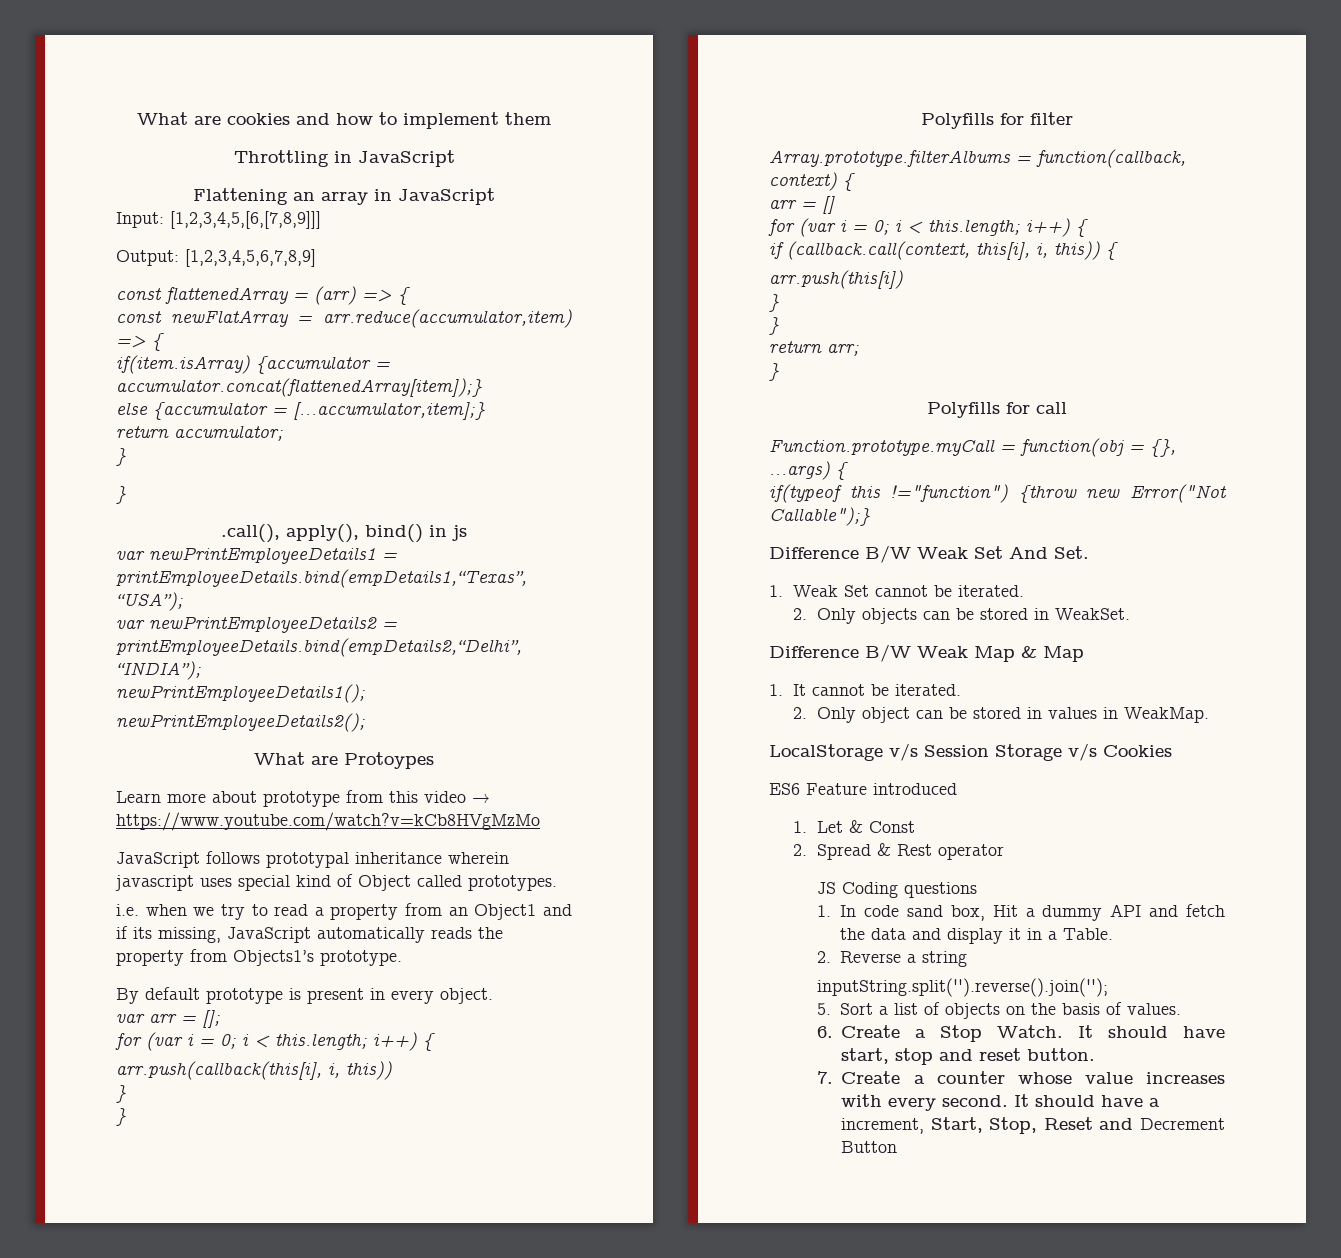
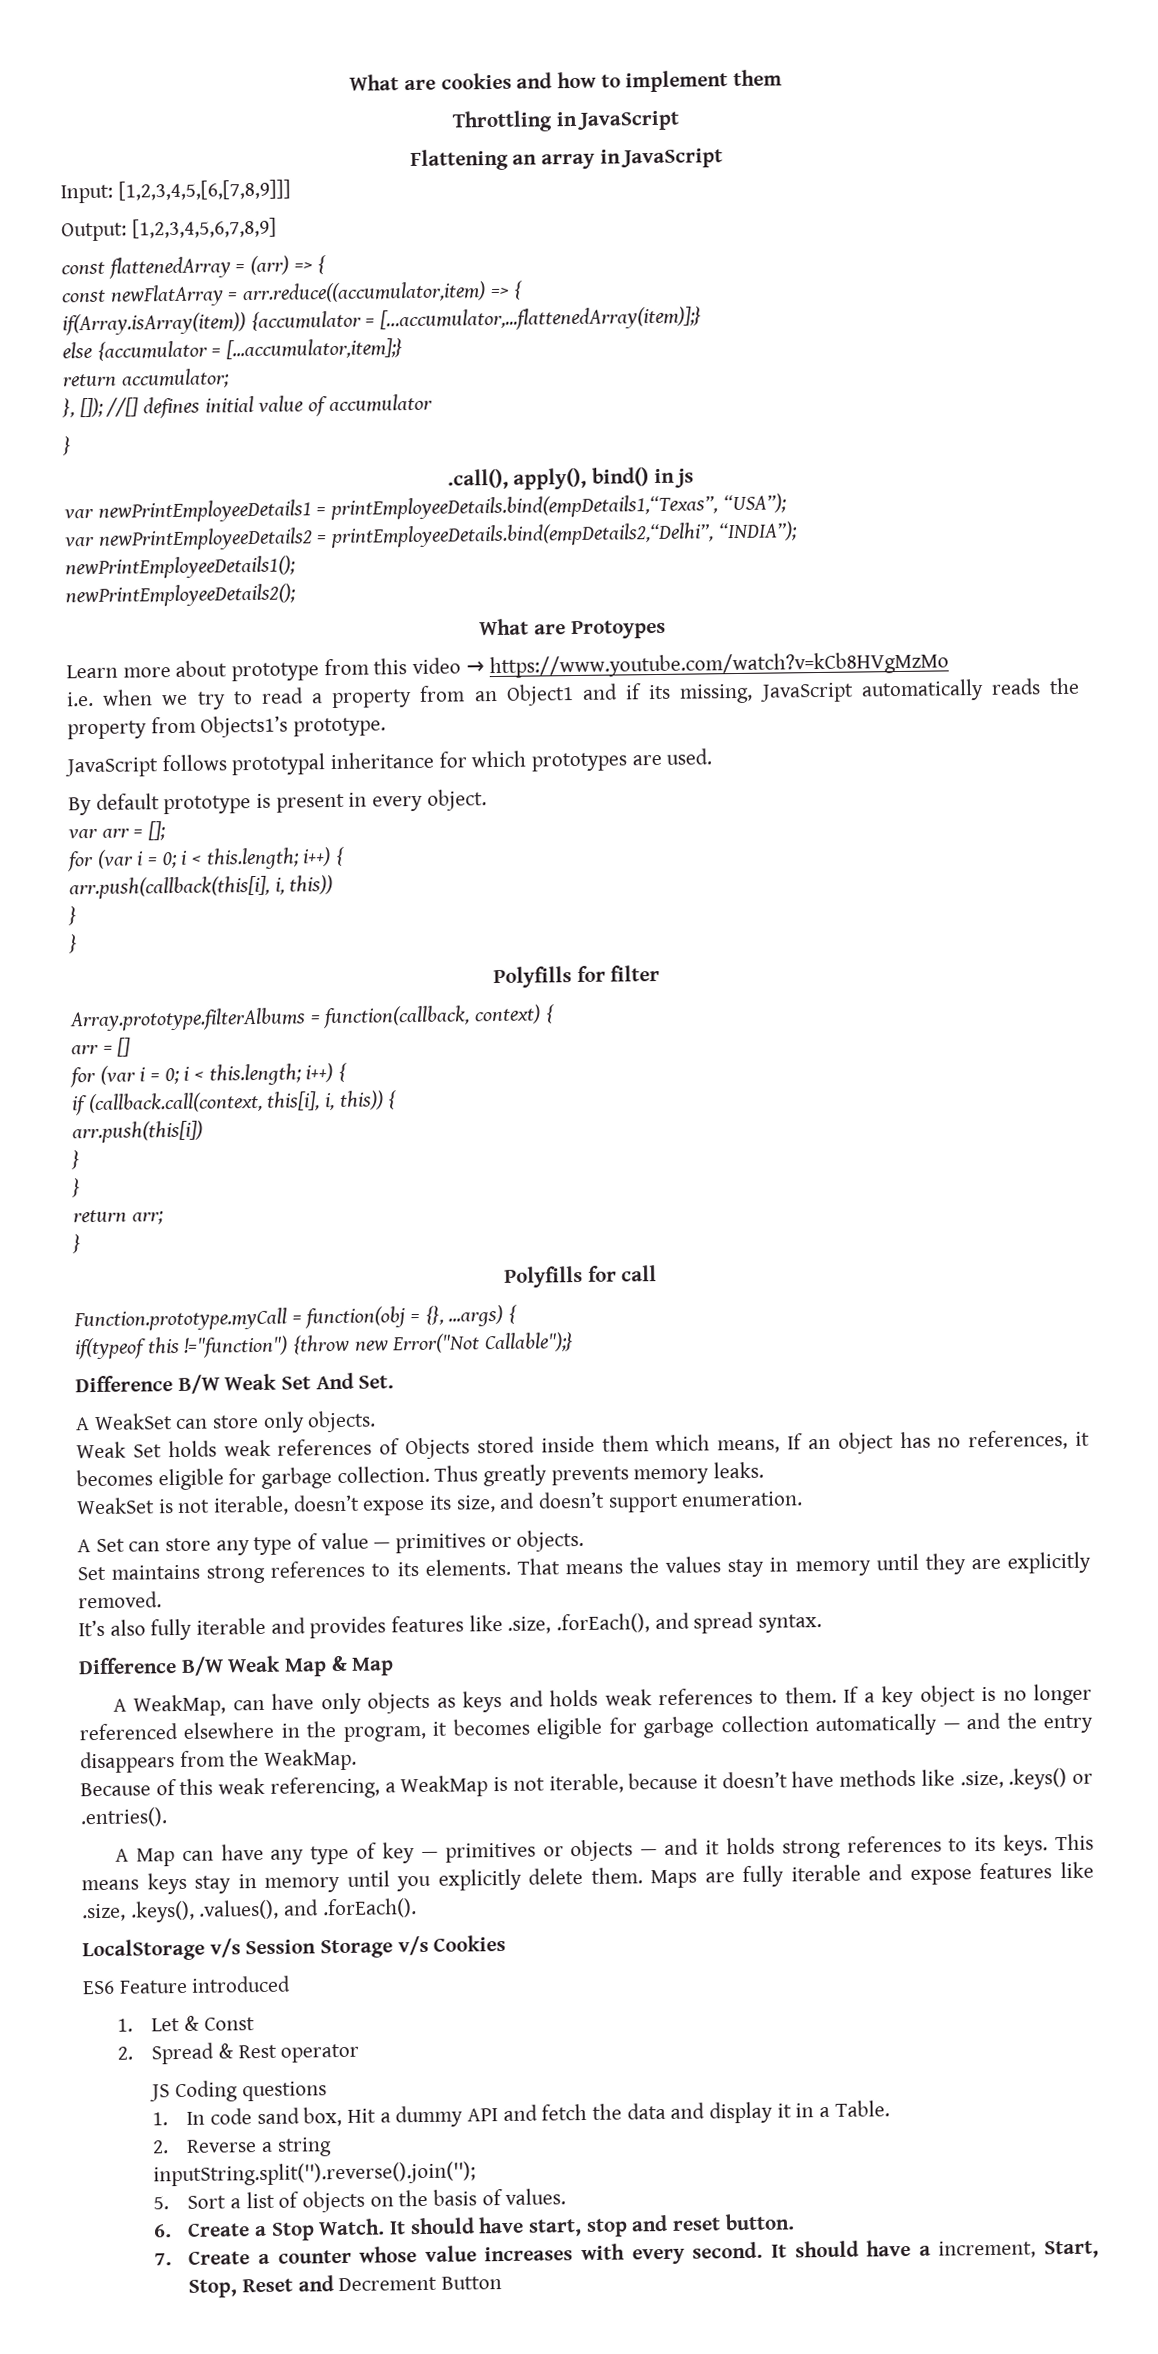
- const newFlatArray = arr.reduce(accumulator,item) => {
- if(item.isArray) {accumulator = accumulator.concat(flattenedArray[item]);}
+ const newFlatArray = arr.reduce((accumulator,item) => {
+ if(Array.isArray(item)) {accumulator = […accumulator,...flattenedArray(item)];}
  return accumulator;
- }
+ }, []); //[] defines initial value of accumulator
- JavaScript follows prototypal inheritance wherein javascript uses special kind of Object called prototypes.
+ JavaScript follows prototypal inheritance for which prototypes are used.
- 1. Weak Set cannot be iterated.
- 2. Only objects can be stored in WeakSet.
+ A WeakSet can store only objects.
+ Weak Set holds weak references of Objects stored inside them which means, If an object has no references, it becomes eligible for garbage collection. Thus greatly prevents memory leaks.
+ WeakSet is not iterable, doesn’t expose its size, and doesn’t support enumeration.
+ A Set can store any type of value — primitives or objects.
+ Set maintains strong references to its elements. That means the values stay in memory until they are explicitly removed.
+ It’s also fully iterable and provides features like .size, .forEach(), and spread syntax.
- 1. It cannot be iterated.
- 2. Only object can be stored in values in WeakMap.
+ A WeakMap, can have only objects as keys and holds weak references to them. If a key object is no longer referenced elsewhere in the program, it becomes eligible for garbage collection automatically — and the entry disappears from the WeakMap.
+ Because of this weak referencing, a WeakMap is not iterable, because it doesn’t have methods like .size, .keys() or .entries().
+ A Map can have any type of key — primitives or objects — and it holds strong references to its keys. This means keys stay in memory until you explicitly delete them. Maps are fully iterable and expose features like .size, .keys(), .values(), and .forEach().

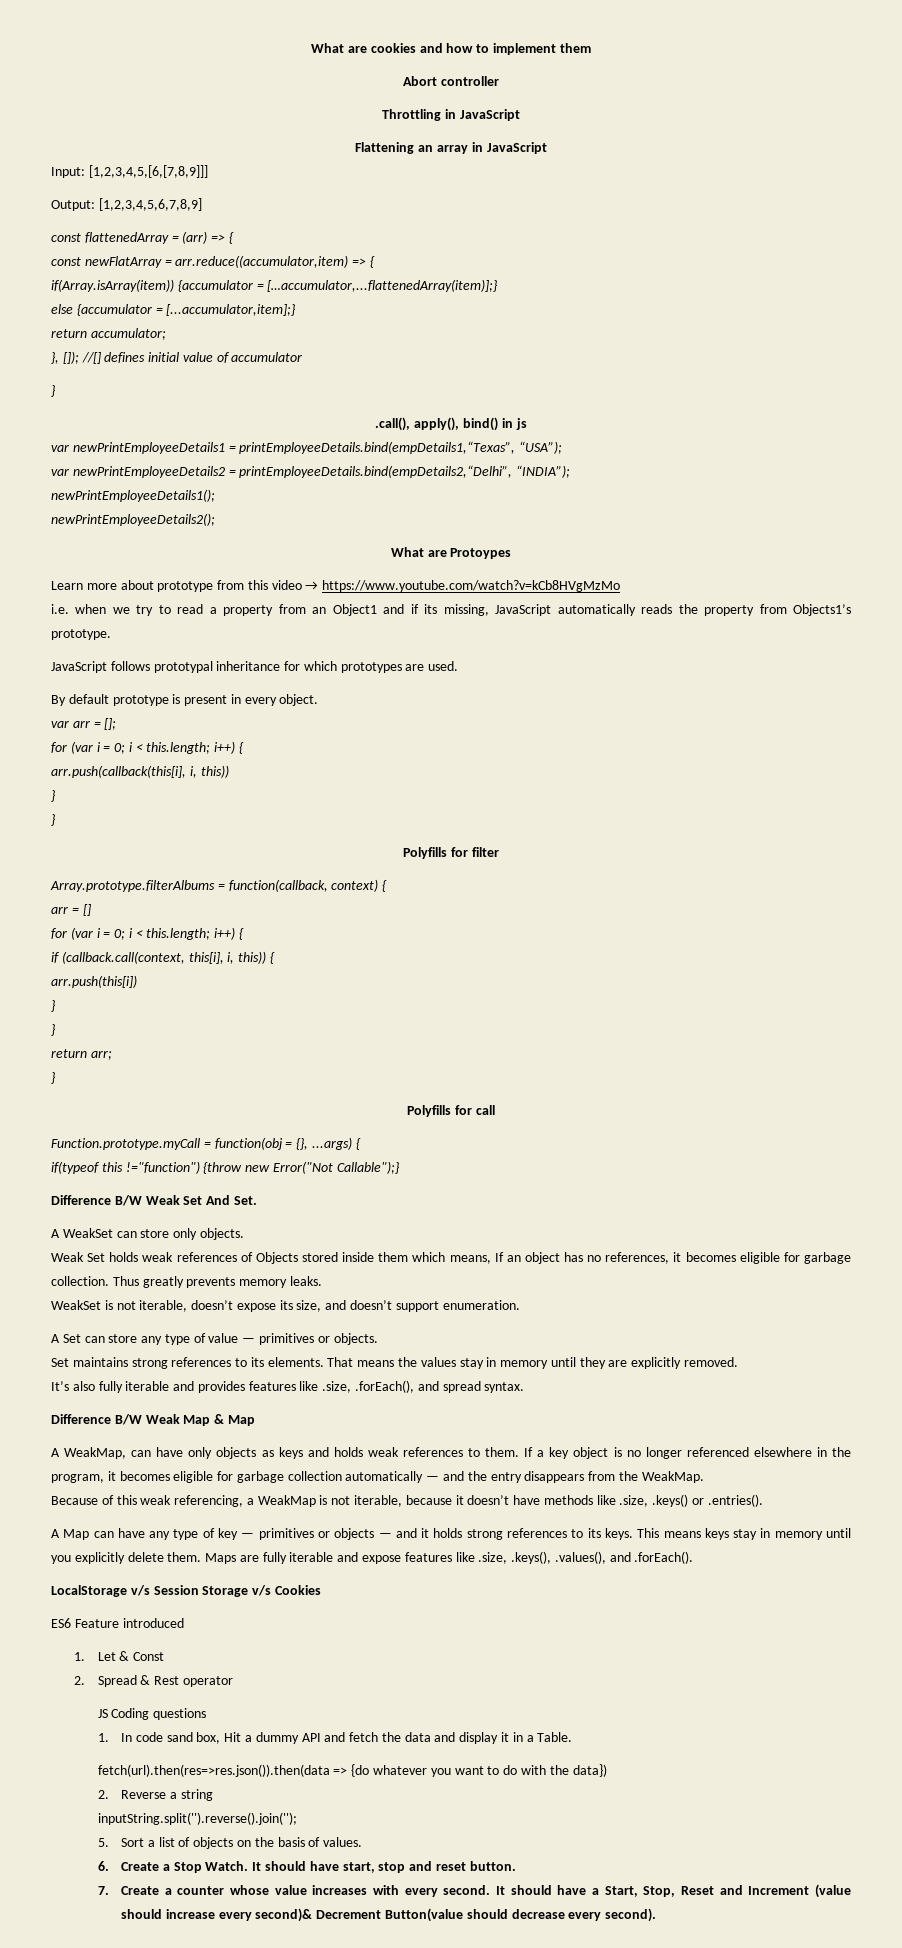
+ Abort controller
+ fetch(url).then(res=>res.json()).then(data => {do whatever you want to do with the data})
- It should have a increment, Start, Stop, Reset and Decrement Button
+ It should have a Start, Stop, Reset and Increment (value should increase every second)& Decrement Button(value should decrease every second).

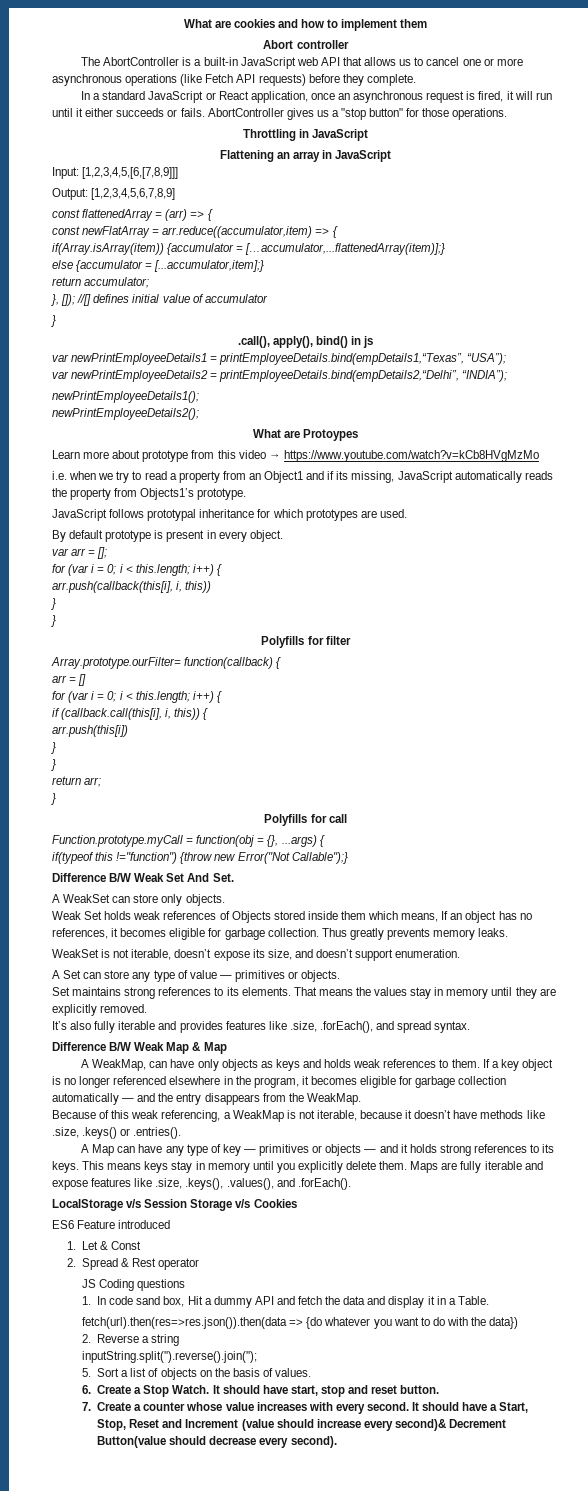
+ The AbortController is a built-in JavaScript web API that allows us to cancel one or more asynchronous operations (like Fetch API requests) before they complete.
+ In a standard JavaScript or React application, once an asynchronous request is fired, it will run until it either succeeds or fails. AbortController gives us a "stop button" for those operations.
- Array.prototype.filterAlbums = function(callback, context) {
+ Array.prototype.ourFilter= function(callback) {
- if (callback.call(context, this[i], i, this)) {
+ if (callback.call(this[i], i, this)) {

